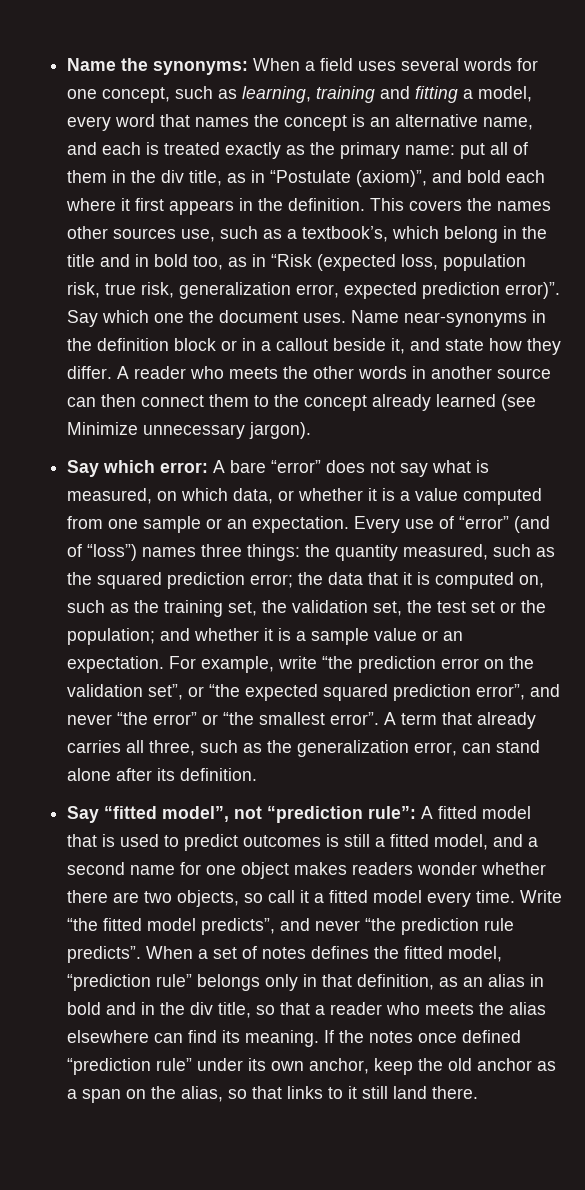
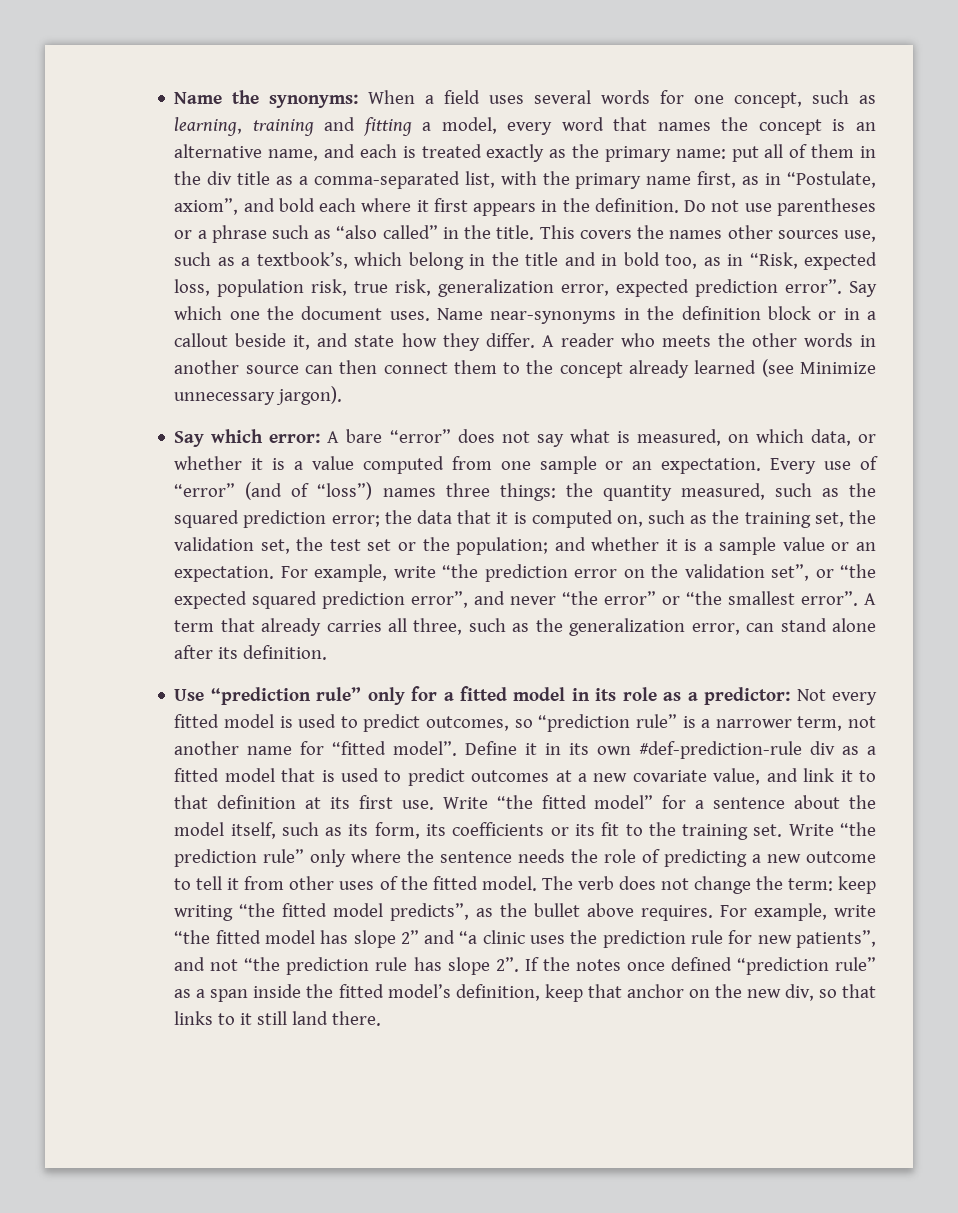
- Name the synonyms: When a field uses several words for one concept, such as learning, training and fitting a model, every word that names the concept is an alternative name, and each is treated exactly as the primary name: put all of them in the div title, as in “Postulate (axiom)”, and bold each where it first appears in the definition.
+ Name the synonyms: When a field uses several words for one concept, such as learning, training and fitting a model, every word that names the concept is an alternative name, and each is treated exactly as the primary name: put all of them in the div title as a comma-separated list, with the primary name first, as in “Postulate, axiom”, and bold each where it first appears in the definition.
+ Do not use parentheses or a phrase such as “also called” in the title.
- This covers the names other sources use, such as a textbook’s, which belong in the title and in bold too, as in “Risk (expected loss, population risk, true risk, generalization error, expected prediction error)”.
+ This covers the names other sources use, such as a textbook’s, which belong in the title and in bold too, as in “Risk, expected loss, population risk, true risk, generalization error, expected prediction error”.
- Say “fitted model”, not “prediction rule”: A fitted model that is used to predict outcomes is still a fitted model, and a second name for one object makes readers wonder whether there are two objects, so call it a fitted model every time. Write “the fitted model predicts”, and never “the prediction rule predicts”. When a set of notes defines the fitted model, “prediction rule” belongs only in that definition, as an alias in bold and in the div title, so that a reader who meets the alias elsewhere can find its meaning.
+ Use “prediction rule” only for a fitted model in its role as a predictor: Not every fitted model is used to predict outcomes, so “prediction rule” is a narrower term, not another name for “fitted model”. Define it in its own #def-prediction-rule div as a fitted model that is used to predict outcomes at a new covariate value, and link it to that definition at its first use. Write “the fitted model” for a sentence about the model itself, such as its form, its coefficients or its fit to the training set. Write “the prediction rule” only where the sentence needs the role of predicting a new outcome to tell it from other uses of the fitted model. The verb does not change the term: keep writing “the fitted model predicts”, as the bullet above requires. For example, write “the fitted model has slope 2” and “a clinic uses the prediction rule for new patients”, and not “the prediction rule has slope 2”.
- If the notes once defined “prediction rule” under its own anchor, keep the old anchor as a span on the alias, so that links to it still land there.
+ If the notes once defined “prediction rule” as a span inside the fitted model’s definition, keep that anchor on the new div, so that links to it still land there.

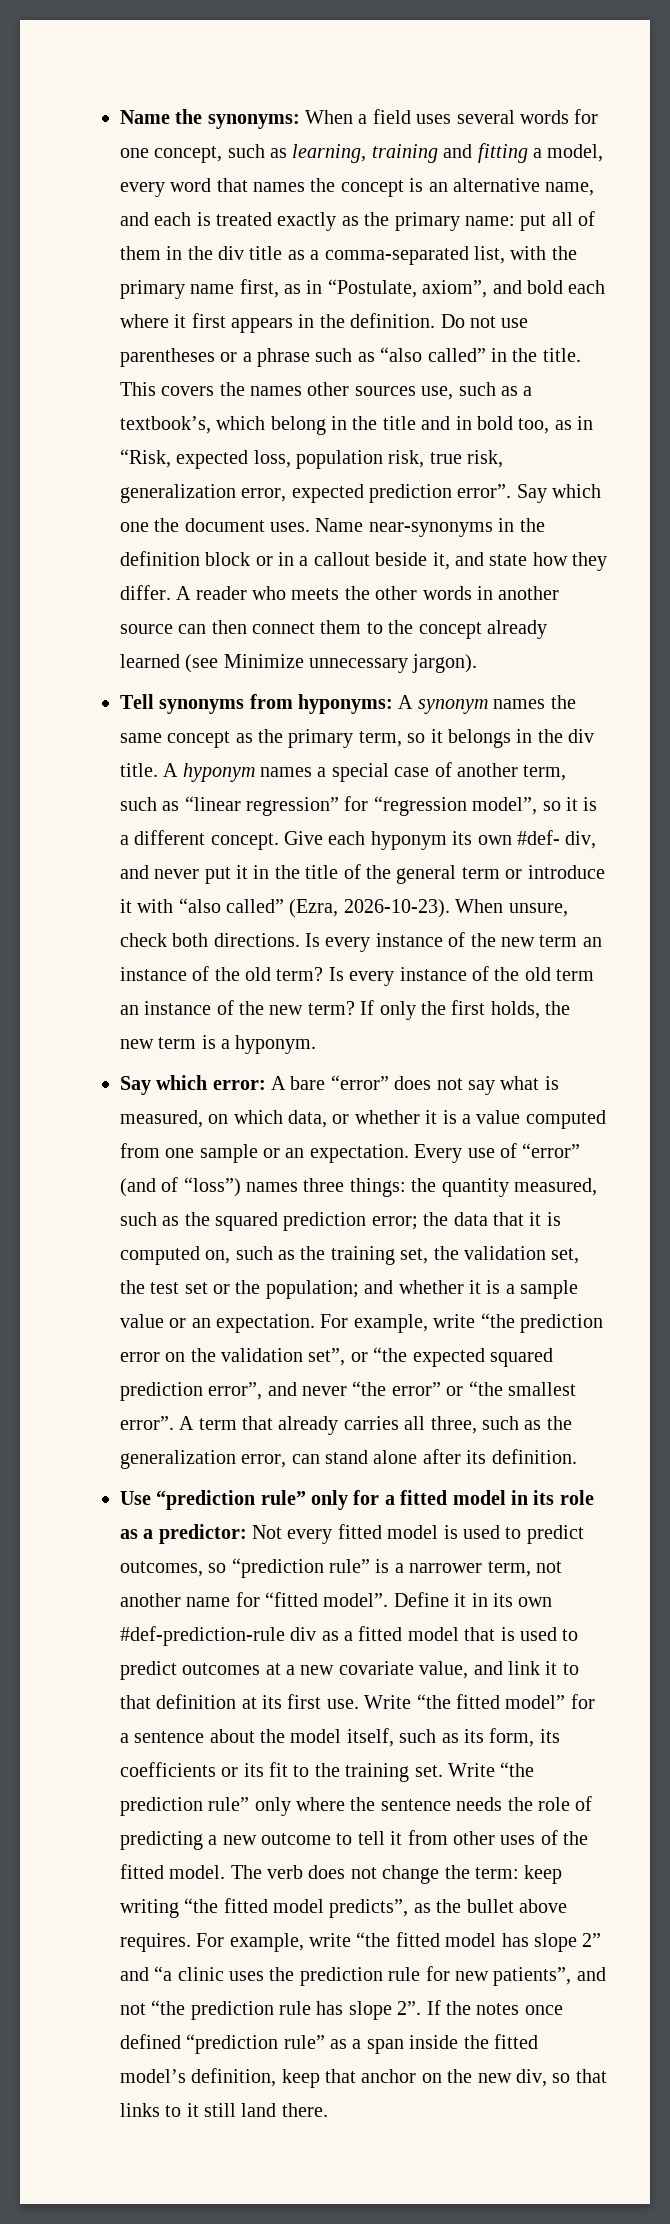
+ Tell synonyms from hyponyms: A synonym names the same concept as the primary term, so it belongs in the div title. A hyponym names a special case of another term, such as “linear regression” for “regression model”, so it is a different concept. Give each hyponym its own #def- div, and never put it in the title of the general term or introduce it with “also called” (Ezra, 2026-10-23). When unsure, check both directions. Is every instance of the new term an instance of the old term? Is every instance of the old term an instance of the new term? If only the first holds, the new term is a hyponym.

